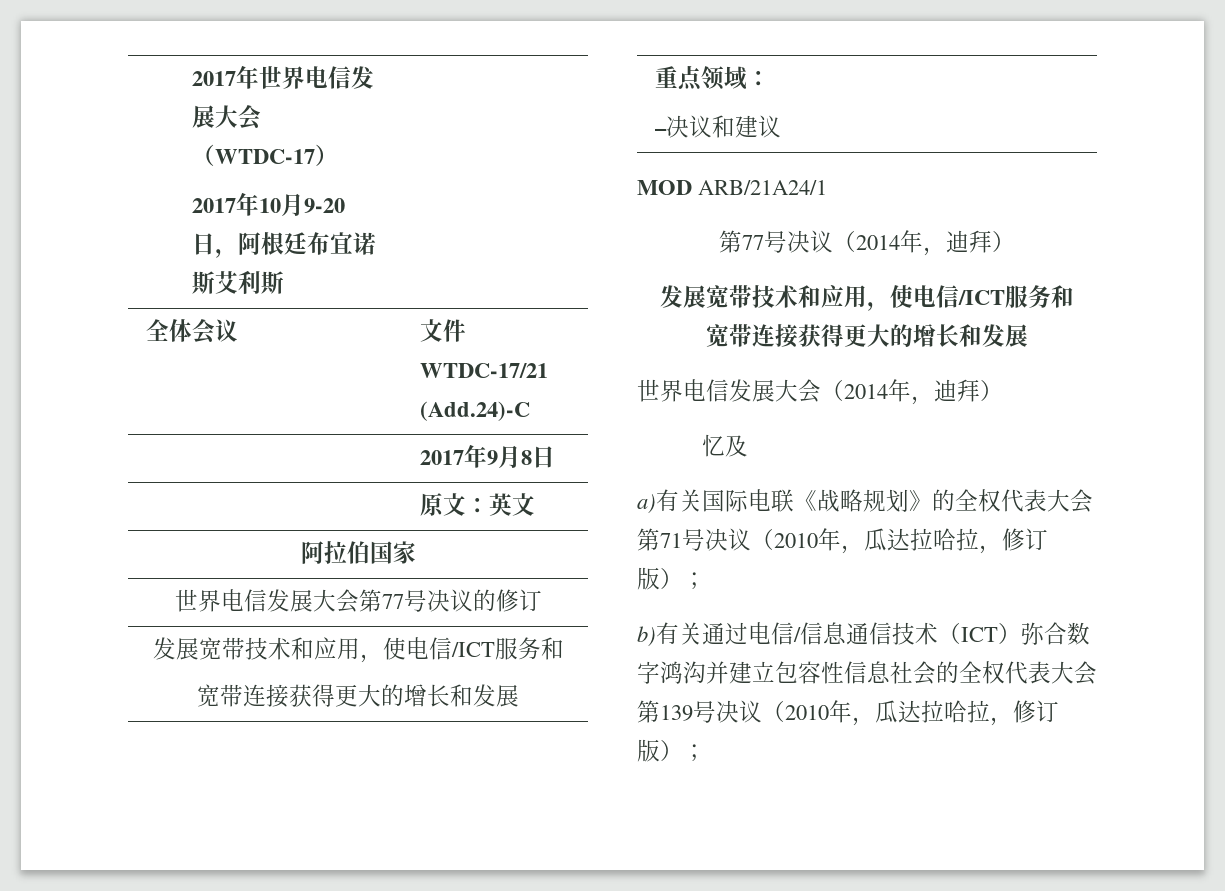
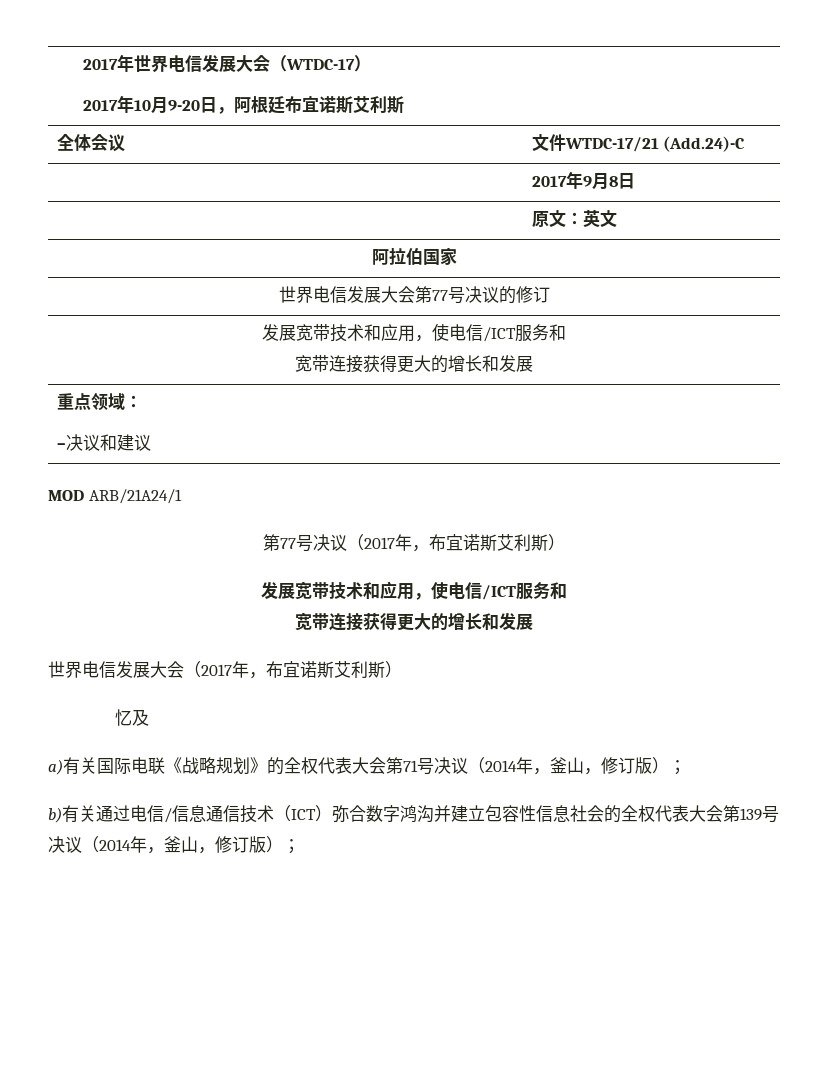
- 第77号决议（2014年，迪拜）
+ 第77号决议（2017年，布宜诺斯艾利斯）
- 世界电信发展大会（2014年，迪拜）
+ 世界电信发展大会（2017年，布宜诺斯艾利斯）
- a)有关国际电联《战略规划》的全权代表大会第71号决议（2010年，瓜达拉哈拉，修订版）；
+ a)有关国际电联《战略规划》的全权代表大会第71号决议（2014年，釜山，修订版）；
- b)有关通过电信/信息通信技术（ICT）弥合数字鸿沟并建立包容性信息社会的全权代表大会第139号决议（2010年，瓜达拉哈拉，修订版）；
+ b)有关通过电信/信息通信技术（ICT）弥合数字鸿沟并建立包容性信息社会的全权代表大会第139号决议（2014年，釜山，修订版）；

